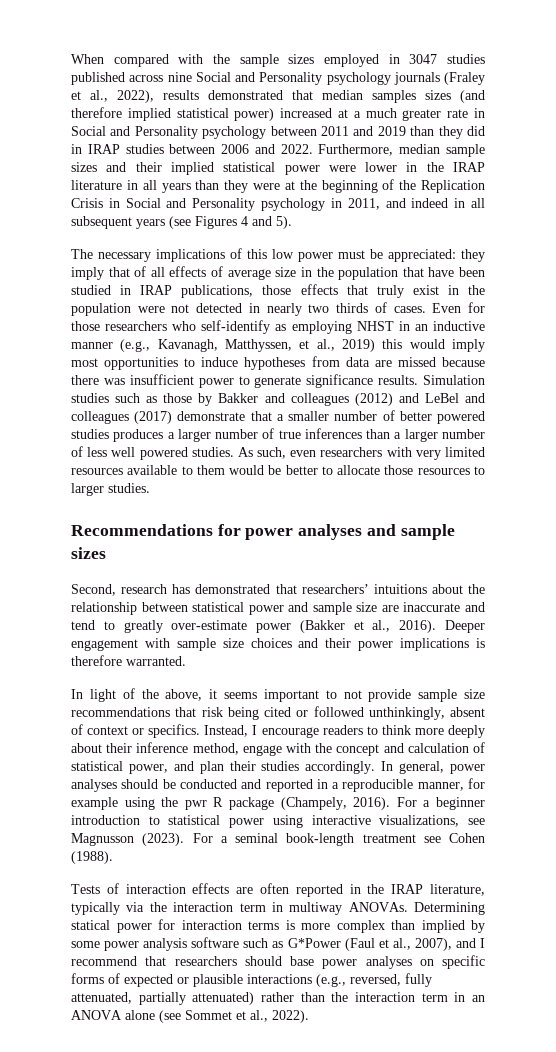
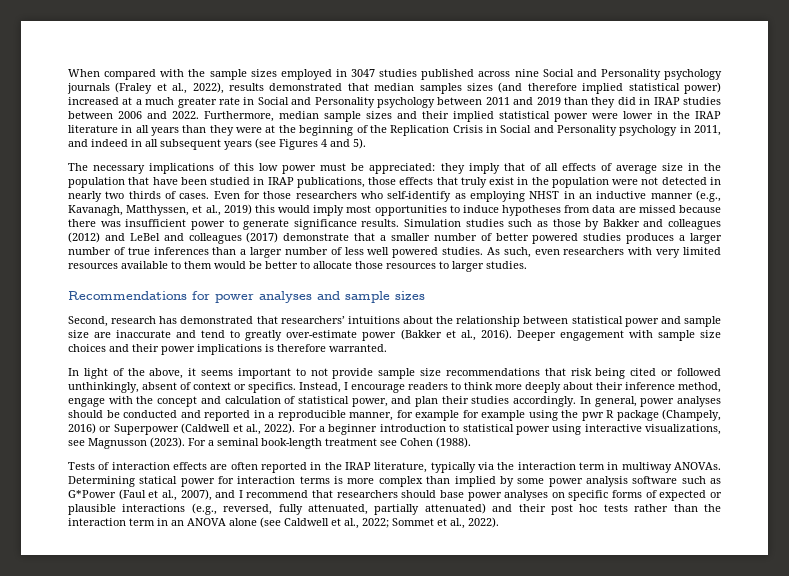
- In general, power analyses should be conducted and reported in a reproducible manner, for example using the pwr R package (Champely, 2016).
+ In general, power analyses should be conducted and reported in a reproducible manner, for example for example using the pwr R package (Champely, 2016) or Superpower (Caldwell et al., 2022).
- Determining statical power for interaction terms is more complex than implied by some power analysis software such as G*Power (Faul et al., 2007), and I recommend that researchers should base power analyses on specific forms of expected or plausible interactions (e.g., reversed, fully attenuated, partially attenuated) rather than the interaction term in an ANOVA alone (see Sommet et al., 2022).
+ Determining statical power for interaction terms is more complex than implied by some power analysis software such as G*Power (Faul et al., 2007), and I recommend that researchers should base power analyses on specific forms of expected or plausible interactions (e.g., reversed, fully attenuated, partially attenuated) and their post hoc tests rather than the interaction term in an ANOVA alone (see Caldwell et al., 2022; Sommet et al., 2022).

